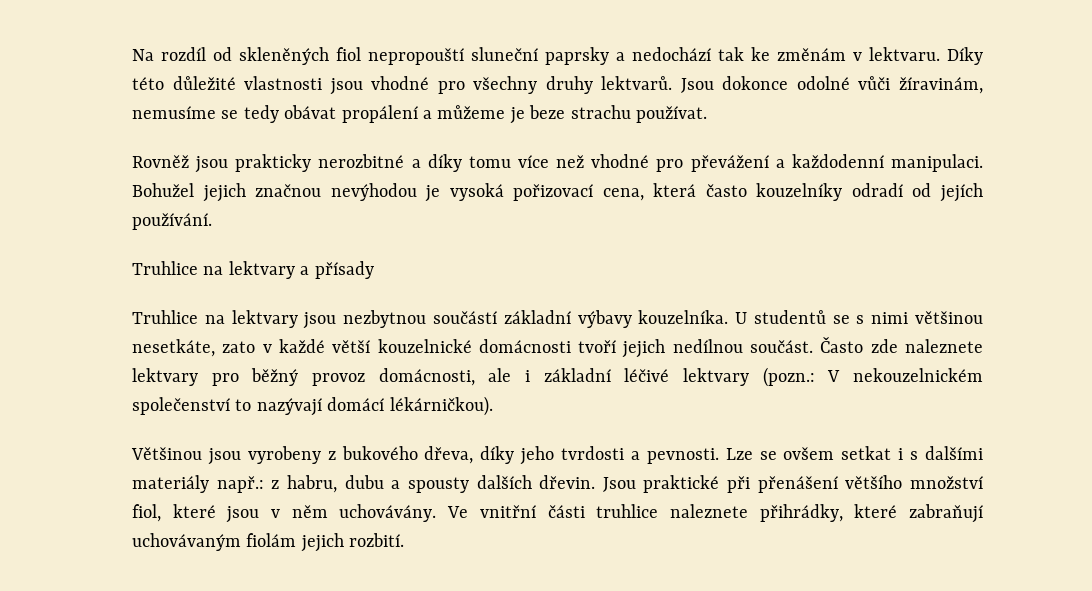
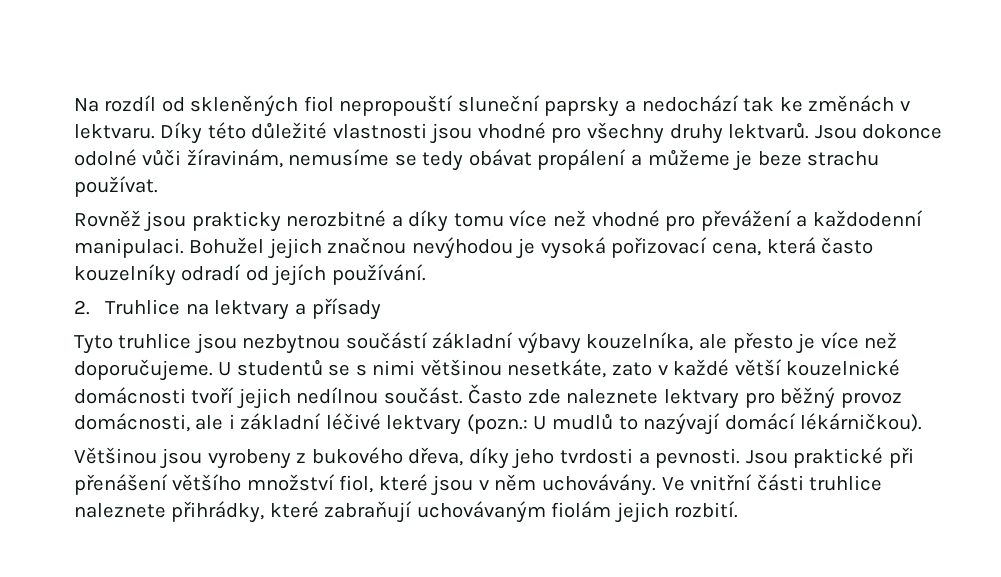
- Na rozdíl od skleněných fiol nepropouští sluneční paprsky a nedochází tak ke změnám v lektvaru.
+ Na rozdíl od skleněných fiol nepropouští sluneční paprsky a nedochází tak ke změnách v lektvaru.
- Truhlice na lektvary a přísady
+ 2. Truhlice na lektvary a přísady
- Truhlice na lektvary jsou nezbytnou součástí základní výbavy kouzelníka.
+ Tyto truhlice jsou nezbytnou součástí základní výbavy kouzelníka, ale přesto je více než doporučujeme.
- Často zde naleznete lektvary pro běžný provoz domácnosti, ale i základní léčivé lektvary (pozn.: V nekouzelnickém společenství to nazývají domácí lékárničkou).
+ Často zde naleznete lektvary pro běžný provoz domácnosti, ale i základní léčivé lektvary (pozn.: U mudlů to nazývají domácí lékárničkou).
- Lze se ovšem setkat i s dalšími materiály např.: z habru, dubu a spousty dalších dřevin.

